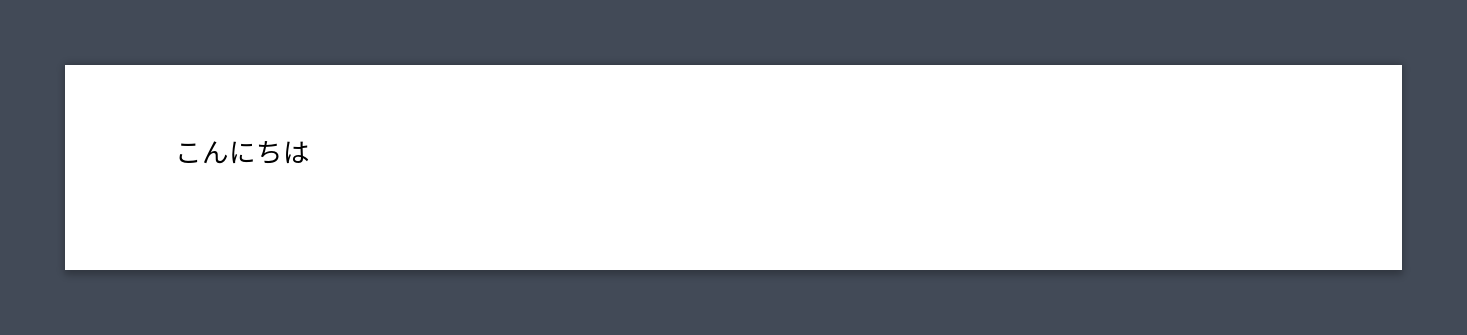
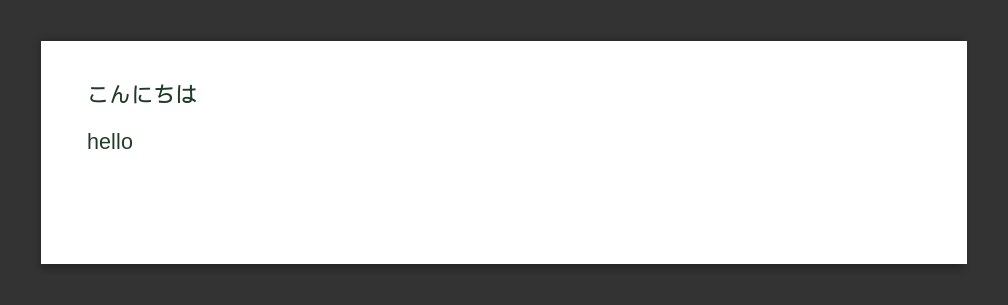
+ hello

